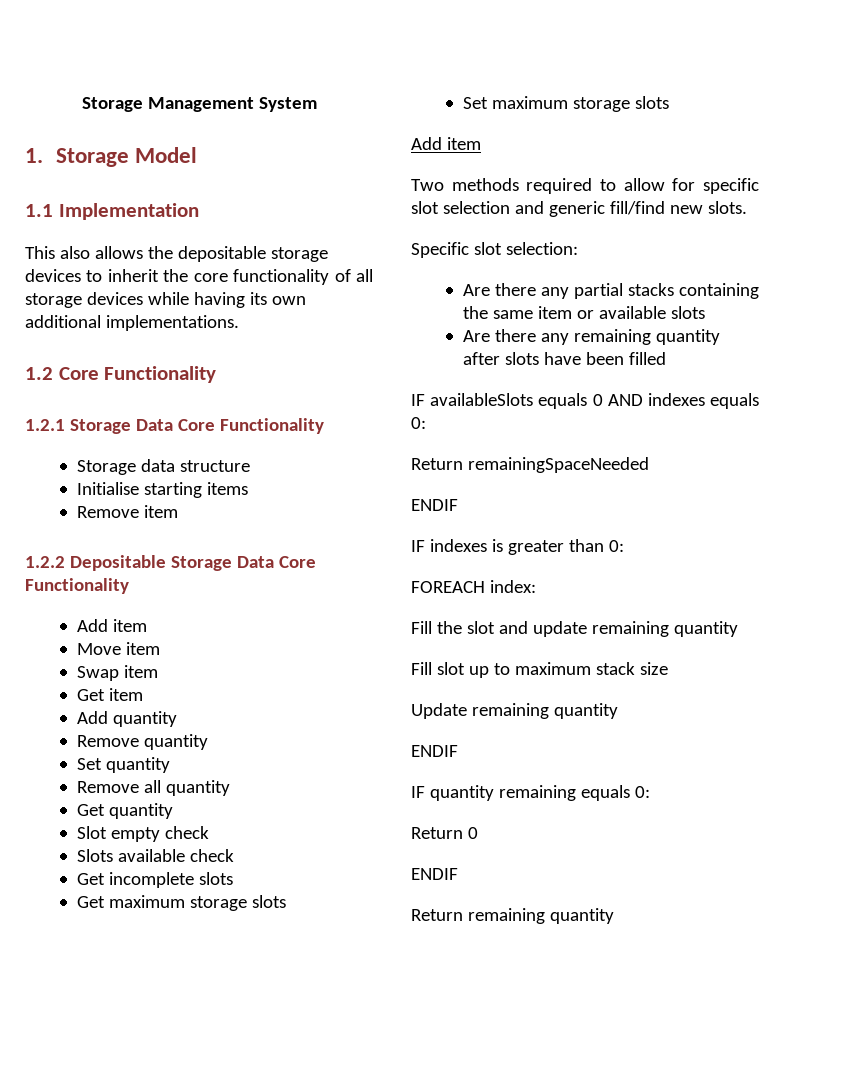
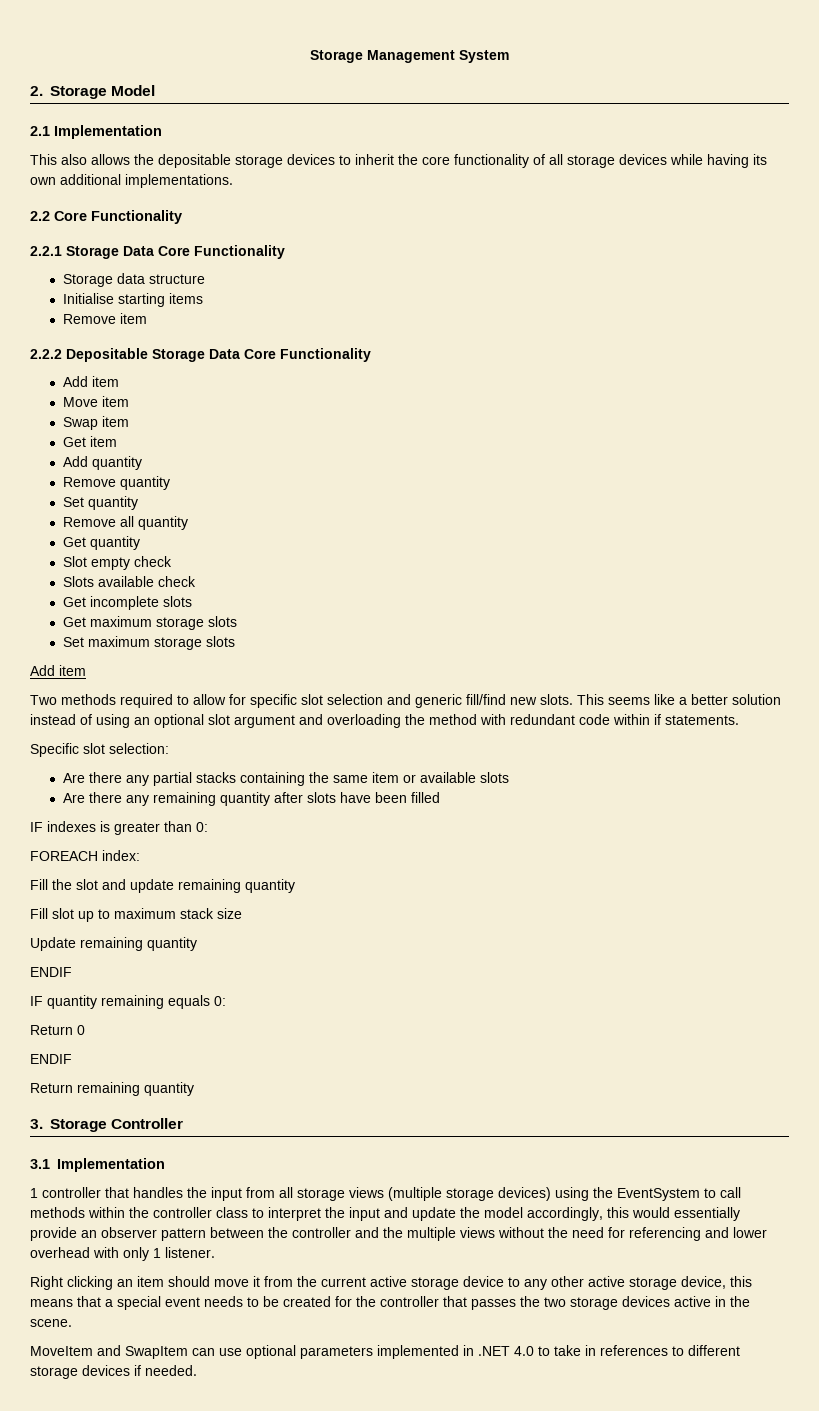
- 1. Storage Model
+ 2. Storage Model
- 1.1 Implementation
+ 2.1 Implementation
- 1.2 Core Functionality
- 1.2.1 Storage Data Core Functionality
+ 2.2 Core Functionality
+ 2.2.1 Storage Data Core Functionality
- 1.2.2 Depositable Storage Data Core Functionality
+ 2.2.2 Depositable Storage Data Core Functionality
+ This seems like a better solution instead of using an optional slot argument and overloading the method with redundant code within if statements.
- IF availableSlots equals 0 AND indexes equals 0:
- Return remainingSpaceNeeded
- ENDIF
+ 3. Storage Controller
+ 3.1 Implementation
+ 1 controller that handles the input from all storage views (multiple storage devices) using the EventSystem to call methods within the controller class to interpret the input and update the model accordingly, this would essentially provide an observer pattern between the controller and the multiple views without the need for referencing and lower overhead with only 1 listener.
+ Right clicking an item should move it from the current active storage device to any other active storage device, this means that a special event needs to be created for the controller that passes the two storage devices active in the scene.
+ MoveItem and SwapItem can use optional parameters implemented in .NET 4.0 to take in references to different storage devices if needed.

